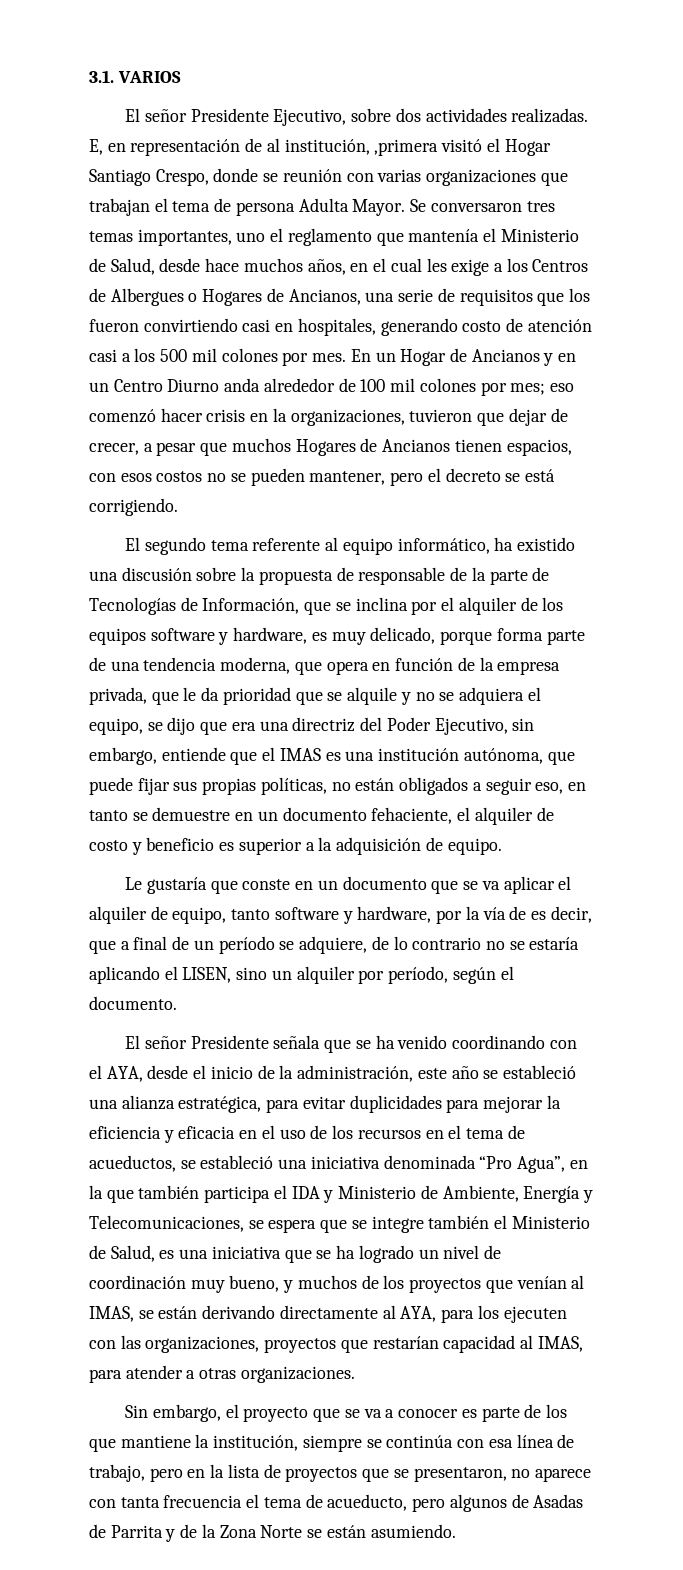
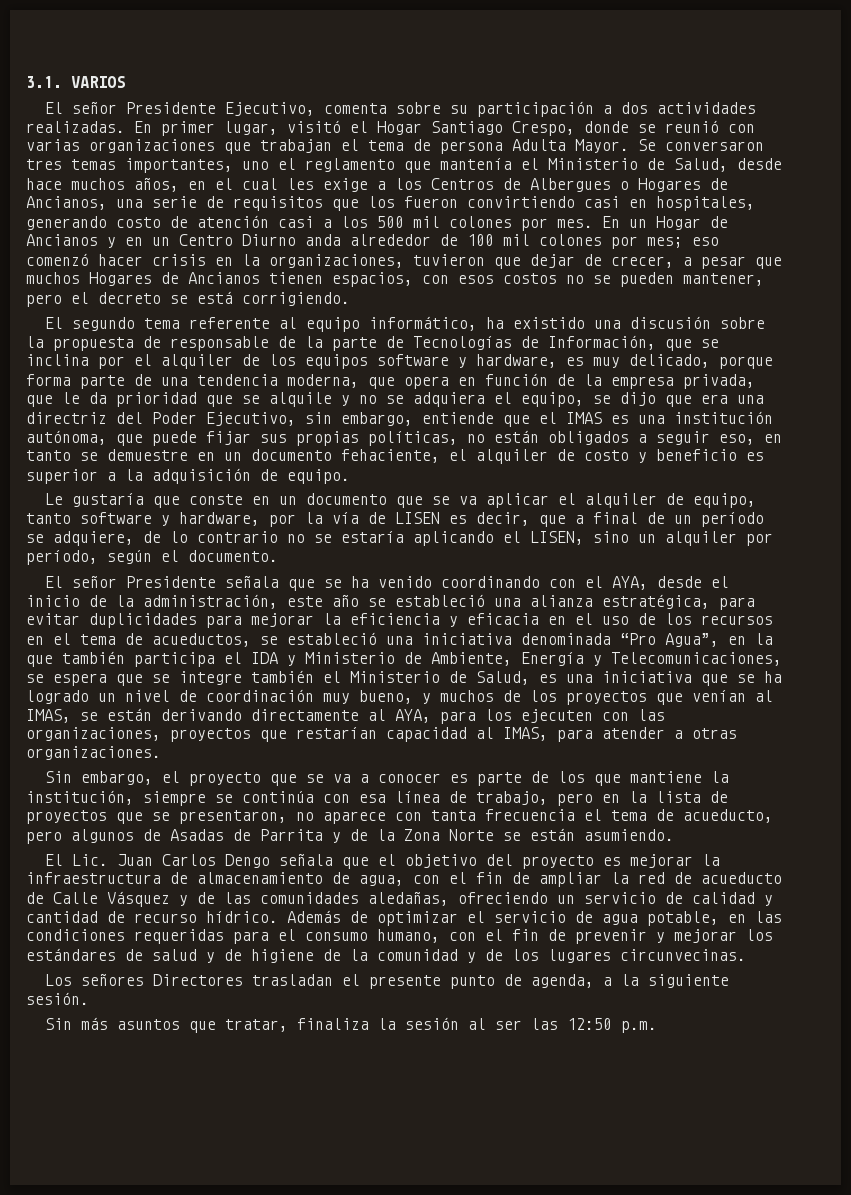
- El señor Presidente Ejecutivo, sobre dos actividades realizadas. E, en representación de al institución, ,primera visitó el Hogar Santiago Crespo, donde se reunión con varias organizaciones que trabajan el tema de persona Adulta Mayor.
+ El señor Presidente Ejecutivo, comenta sobre su participación a dos actividades realizadas. En primer lugar, visitó el Hogar Santiago Crespo, donde se reunió con varias organizaciones que trabajan el tema de persona Adulta Mayor.
- Le gustaría que conste en un documento que se va aplicar el alquiler de equipo, tanto software y hardware, por la vía de es decir, que a final de un período se adquiere, de lo contrario no se estaría aplicando el LISEN, sino un alquiler por período, según el documento.
+ Le gustaría que conste en un documento que se va aplicar el alquiler de equipo, tanto software y hardware, por la vía de LISEN es decir, que a final de un período se adquiere, de lo contrario no se estaría aplicando el LISEN, sino un alquiler por período, según el documento.
+ El Lic. Juan Carlos Dengo señala que el objetivo del proyecto es mejorar la infraestructura de almacenamiento de agua, con el fin de ampliar la red de acueducto de Calle Vásquez y de las comunidades aledañas, ofreciendo un servicio de calidad y cantidad de recurso hídrico. Además de optimizar el servicio de agua potable, en las condiciones requeridas para el consumo humano, con el fin de prevenir y mejorar los estándares de salud y de higiene de la comunidad y de los lugares circunvecinas.
+ Los señores Directores trasladan el presente punto de agenda, a la siguiente sesión.
+ Sin más asuntos que tratar, finaliza la sesión al ser las 12:50 p.m.

